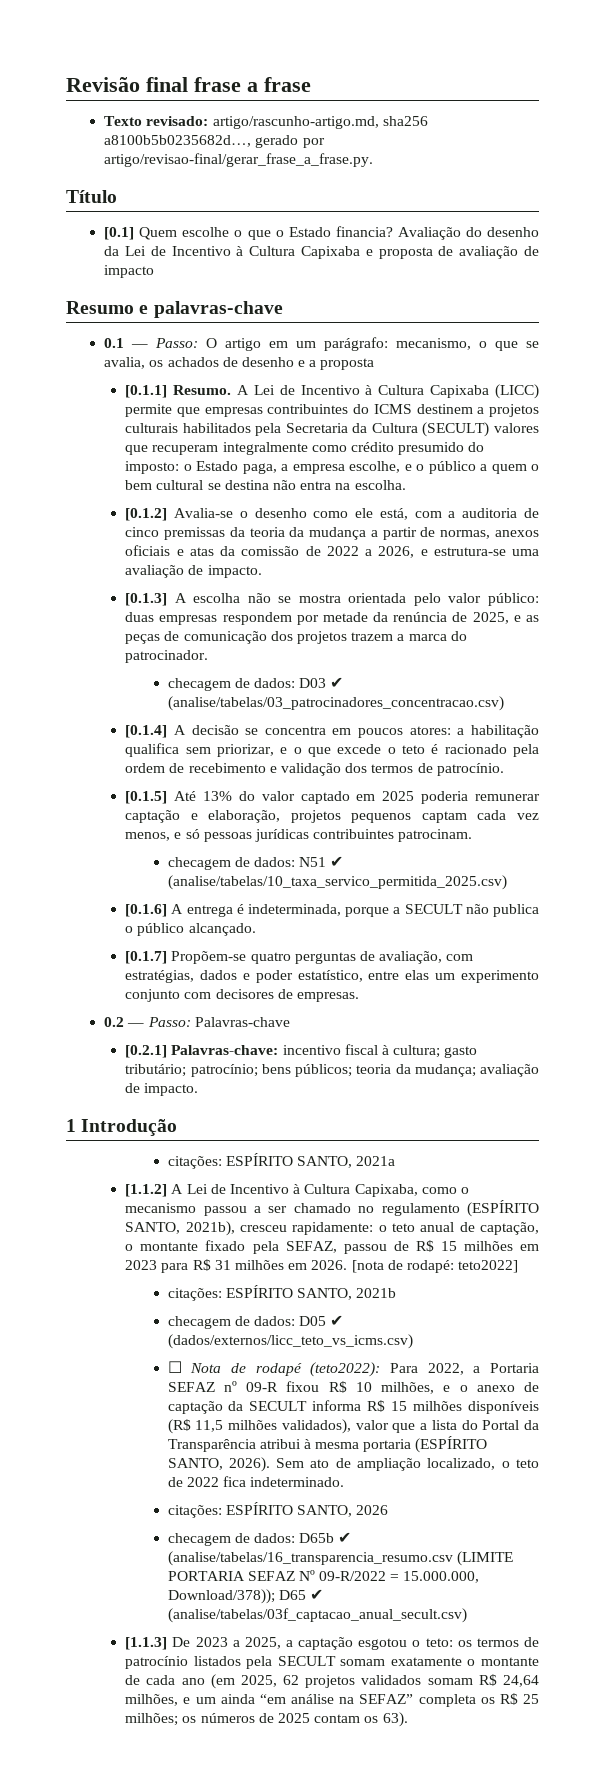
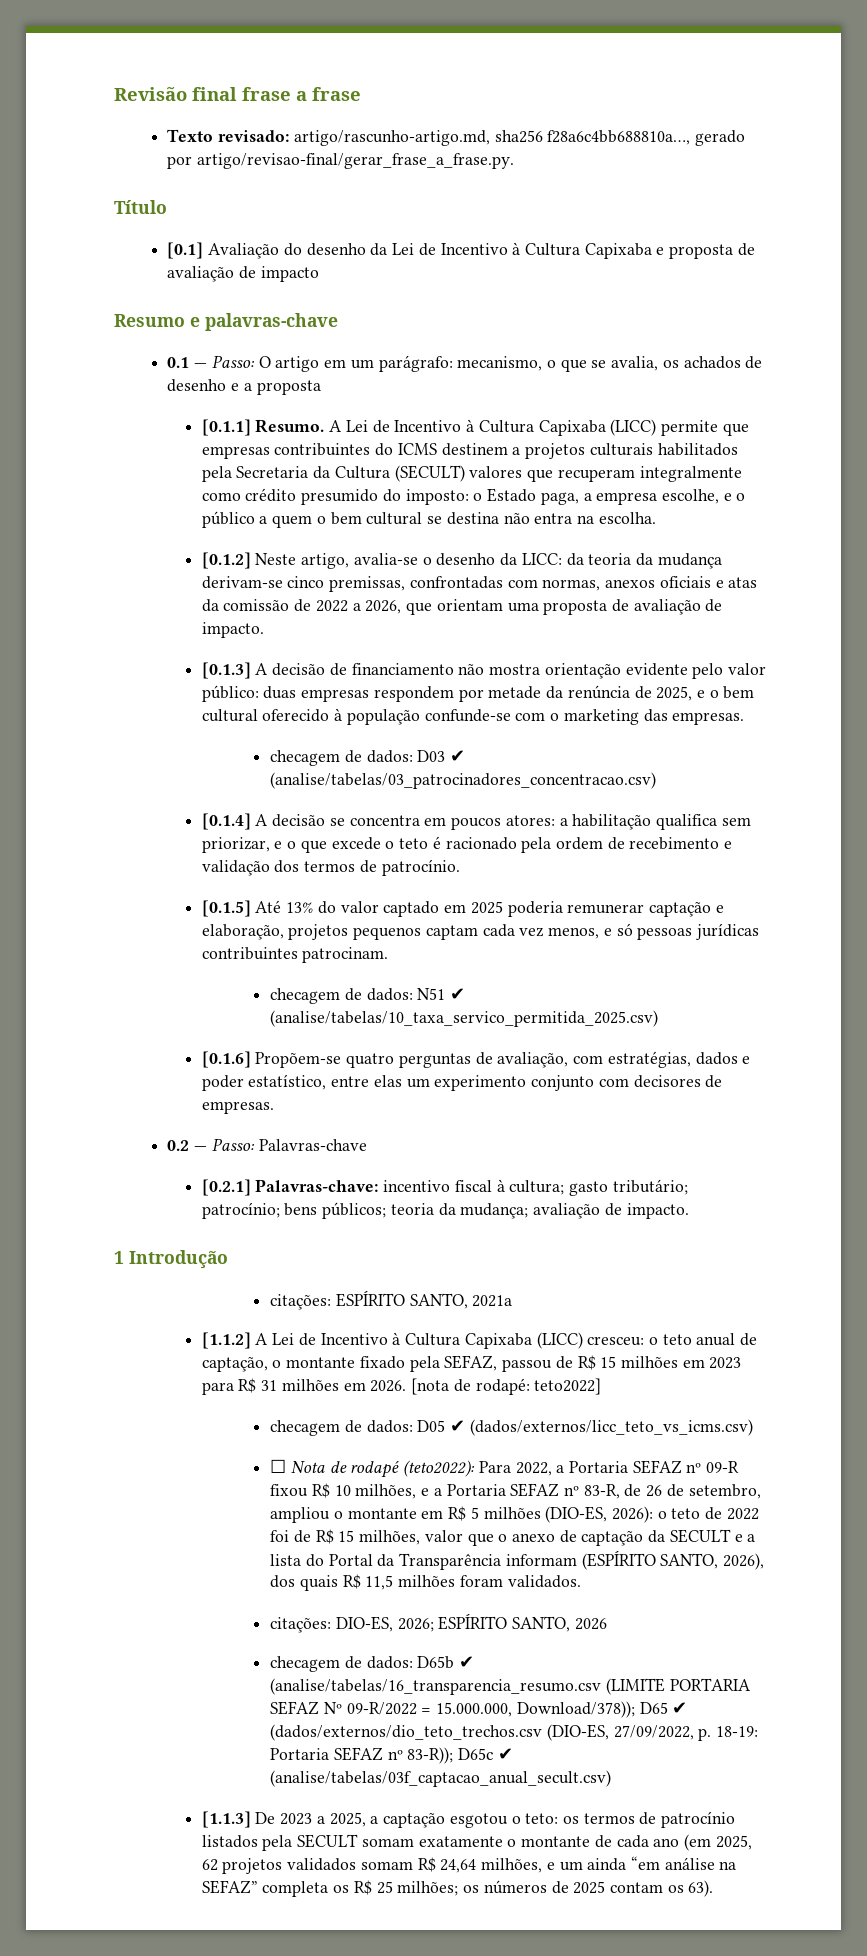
- Texto revisado: artigo/rascunho-artigo.md, sha256 a8100b5b0235682d…, gerado por artigo/revisao-final/gerar_frase_a_frase.py.
+ Texto revisado: artigo/rascunho-artigo.md, sha256 f28a6c4bb688810a…, gerado por artigo/revisao-final/gerar_frase_a_frase.py.
- [0.1] Quem escolhe o que o Estado financia? Avaliação do desenho da Lei de Incentivo à Cultura Capixaba e proposta de avaliação de impacto
+ [0.1] Avaliação do desenho da Lei de Incentivo à Cultura Capixaba e proposta de avaliação de impacto
- [0.1.2] Avalia-se o desenho como ele está, com a auditoria de cinco premissas da teoria da mudança a partir de normas, anexos oficiais e atas da comissão de 2022 a 2026, e estrutura-se uma avaliação de impacto.
+ [0.1.2] Neste artigo, avalia-se o desenho da LICC: da teoria da mudança derivam-se cinco premissas, confrontadas com normas, anexos oficiais e atas da comissão de 2022 a 2026, que orientam uma proposta de avaliação de impacto.
- [0.1.3] A escolha não se mostra orientada pelo valor público: duas empresas respondem por metade da renúncia de 2025, e as peças de comunicação dos projetos trazem a marca do patrocinador.
+ [0.1.3] A decisão de financiamento não mostra orientação evidente pelo valor público: duas empresas respondem por metade da renúncia de 2025, e o bem cultural oferecido à população confunde-se com o marketing das empresas.
- [0.1.6] A entrega é indeterminada, porque a SECULT não publica o público alcançado.
- [0.1.7] Propõem-se quatro perguntas de avaliação, com estratégias, dados e poder estatístico, entre elas um experimento conjunto com decisores de empresas.
+ [0.1.6] Propõem-se quatro perguntas de avaliação, com estratégias, dados e poder estatístico, entre elas um experimento conjunto com decisores de empresas.
- [1.1.2] A Lei de Incentivo à Cultura Capixaba, como o mecanismo passou a ser chamado no regulamento (ESPÍRITO SANTO, 2021b), cresceu rapidamente: o teto anual de captação, o montante fixado pela SEFAZ, passou de R$ 15 milhões em 2023 para R$ 31 milhões em 2026.
+ [1.1.2] A Lei de Incentivo à Cultura Capixaba (LICC) cresceu: o teto anual de captação, o montante fixado pela SEFAZ, passou de R$ 15 milhões em 2023 para R$ 31 milhões em 2026.
- citações: ESPÍRITO SANTO, 2021b
- ☐ Nota de rodapé (teto2022): Para 2022, a Portaria SEFAZ nº 09-R fixou R$ 10 milhões, e o anexo de captação da SECULT informa R$ 15 milhões disponíveis (R$ 11,5 milhões validados), valor que a lista do Portal da Transparência atribui à mesma portaria (ESPÍRITO SANTO, 2026). Sem ato de ampliação localizado, o teto de 2022 fica indeterminado.
- citações: ESPÍRITO SANTO, 2026
+ ☐ Nota de rodapé (teto2022): Para 2022, a Portaria SEFAZ nº 09-R fixou R$ 10 milhões, e a Portaria SEFAZ nº 83-R, de 26 de setembro, ampliou o montante em R$ 5 milhões (DIO-ES, 2026): o teto de 2022 foi de R$ 15 milhões, valor que o anexo de captação da SECULT e a lista do Portal da Transparência informam (ESPÍRITO SANTO, 2026), dos quais R$ 11,5 milhões foram validados.
+ citações: DIO-ES, 2026; ESPÍRITO SANTO, 2026
- checagem de dados: D65b ✔ (analise/tabelas/16_transparencia_resumo.csv (LIMITE PORTARIA SEFAZ Nº 09-R/2022 = 15.000.000, Download/378)); D65 ✔ (analise/tabelas/03f_captacao_anual_secult.csv)
+ checagem de dados: D65b ✔ (analise/tabelas/16_transparencia_resumo.csv (LIMITE PORTARIA SEFAZ Nº 09-R/2022 = 15.000.000, Download/378)); D65 ✔ (dados/externos/dio_teto_trechos.csv (DIO-ES, 27/09/2022, p. 18-19: Portaria SEFAZ nº 83-R)); D65c ✔ (analise/tabelas/03f_captacao_anual_secult.csv)

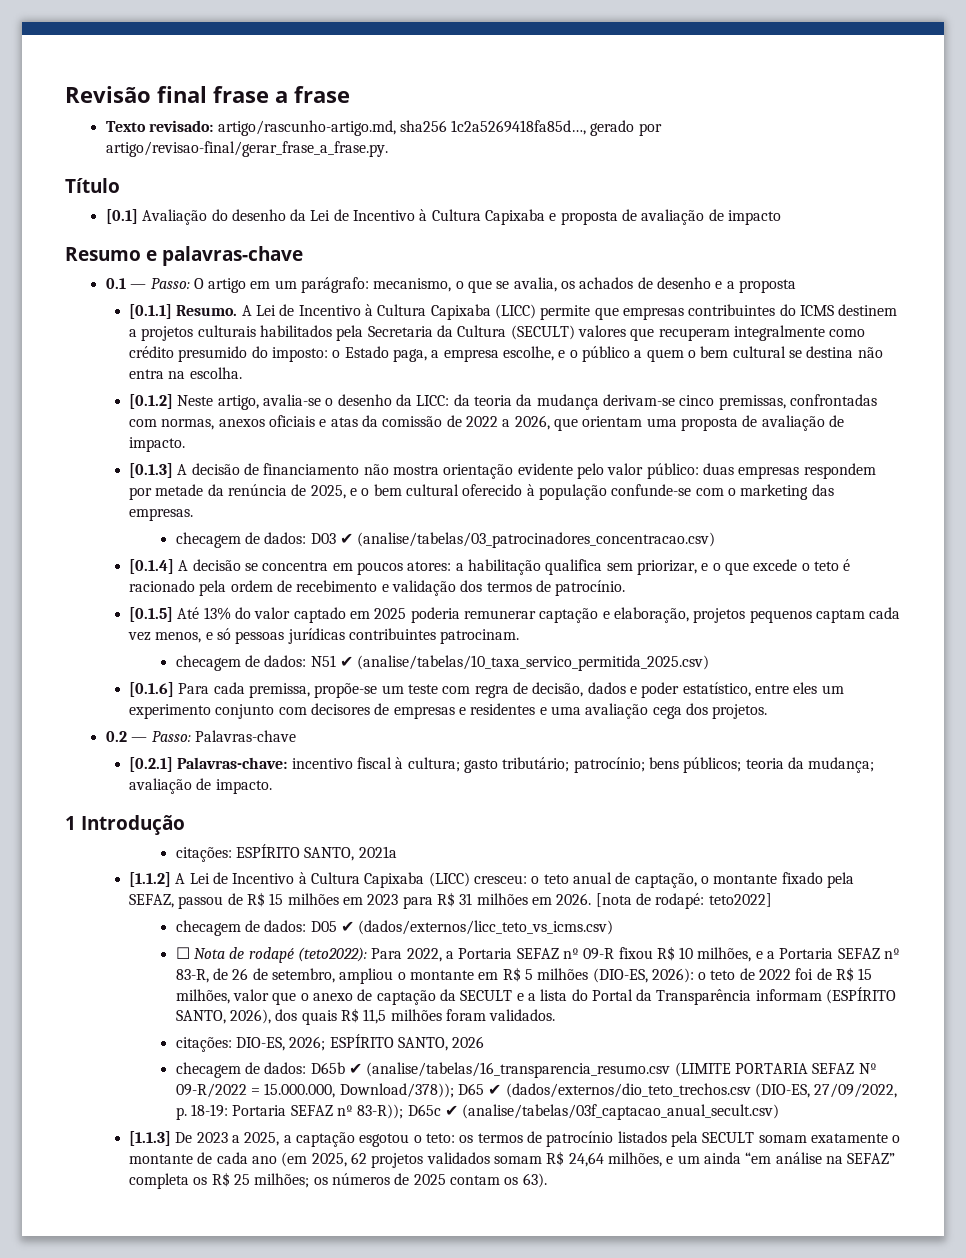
- Texto revisado: artigo/rascunho-artigo.md, sha256 f28a6c4bb688810a…, gerado por artigo/revisao-final/gerar_frase_a_frase.py.
+ Texto revisado: artigo/rascunho-artigo.md, sha256 1c2a5269418fa85d…, gerado por artigo/revisao-final/gerar_frase_a_frase.py.
- [0.1.6] Propõem-se quatro perguntas de avaliação, com estratégias, dados e poder estatístico, entre elas um experimento conjunto com decisores de empresas.
+ [0.1.6] Para cada premissa, propõe-se um teste com regra de decisão, dados e poder estatístico, entre eles um experimento conjunto com decisores de empresas e residentes e uma avaliação cega dos projetos.

